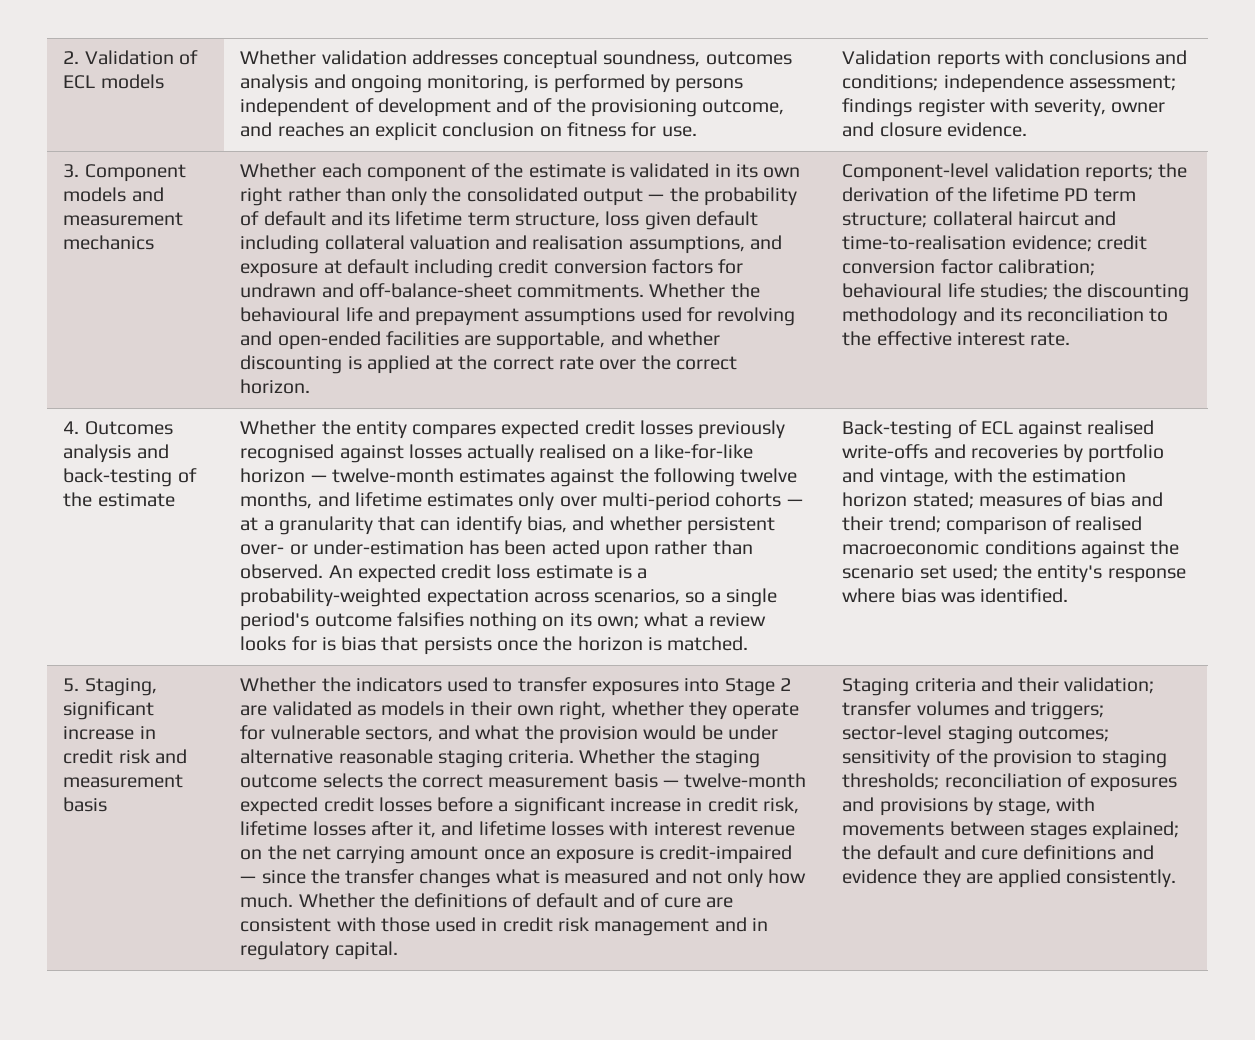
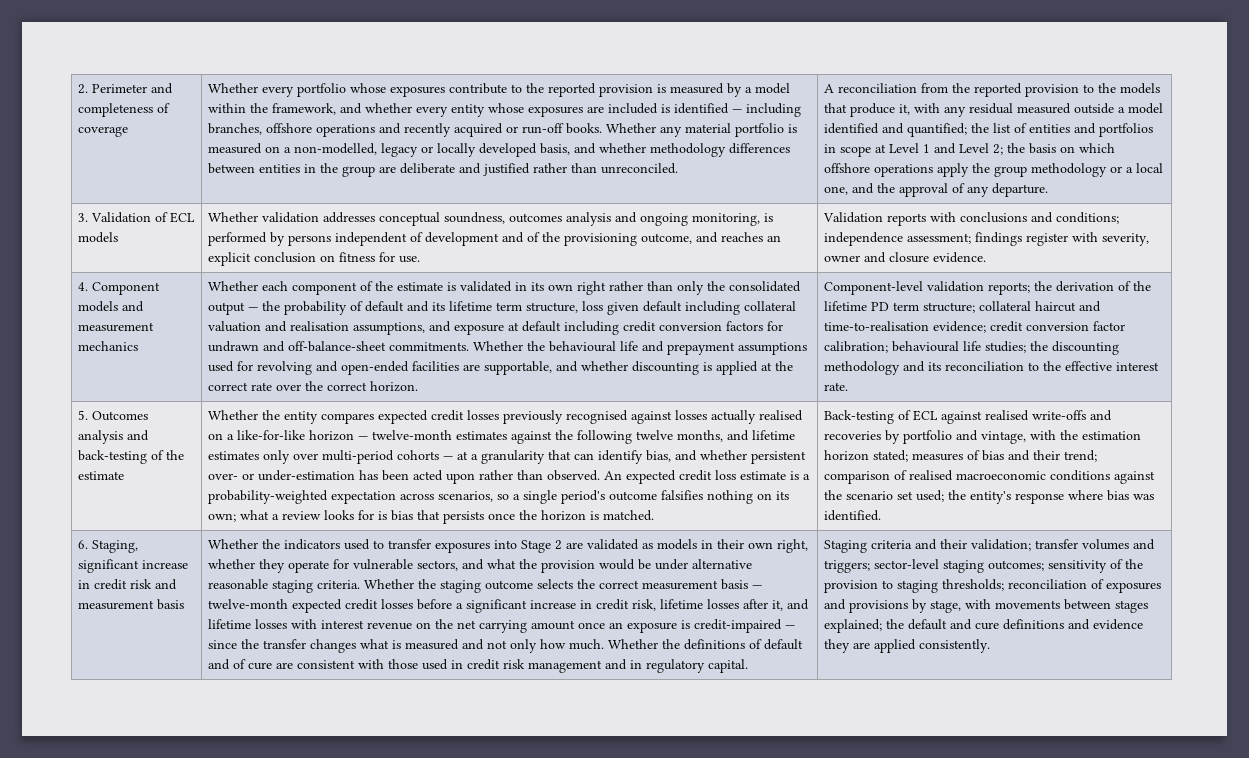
- 2. Validation of ECL models
+ 2. Perimeter and completeness of coverage | Whether every portfolio whose exposures contribute to the reported provision is measured by a model within the framework, and whether every entity whose exposures are included is identified — including branches, offshore operations and recently acquired or run-off books. Whether any material portfolio is measured on a non-modelled, legacy or locally developed basis, and whether methodology differences between entities in the group are deliberate and justified rather than unreconciled. | A reconciliation from the reported provision to the models that produce it, with any residual measured outside a model identified and quantified; the list of entities and portfolios in scope at Level 1 and Level 2; the basis on which offshore operations apply the group methodology or a local one, and the approval of any departure.
+ 3. Validation of ECL models
- 3. Component models and measurement mechanics
+ 4. Component models and measurement mechanics
- 4. Outcomes analysis and back-testing of the estimate
+ 5. Outcomes analysis and back-testing of the estimate
- 5. Staging, significant increase in credit risk and measurement basis
+ 6. Staging, significant increase in credit risk and measurement basis

